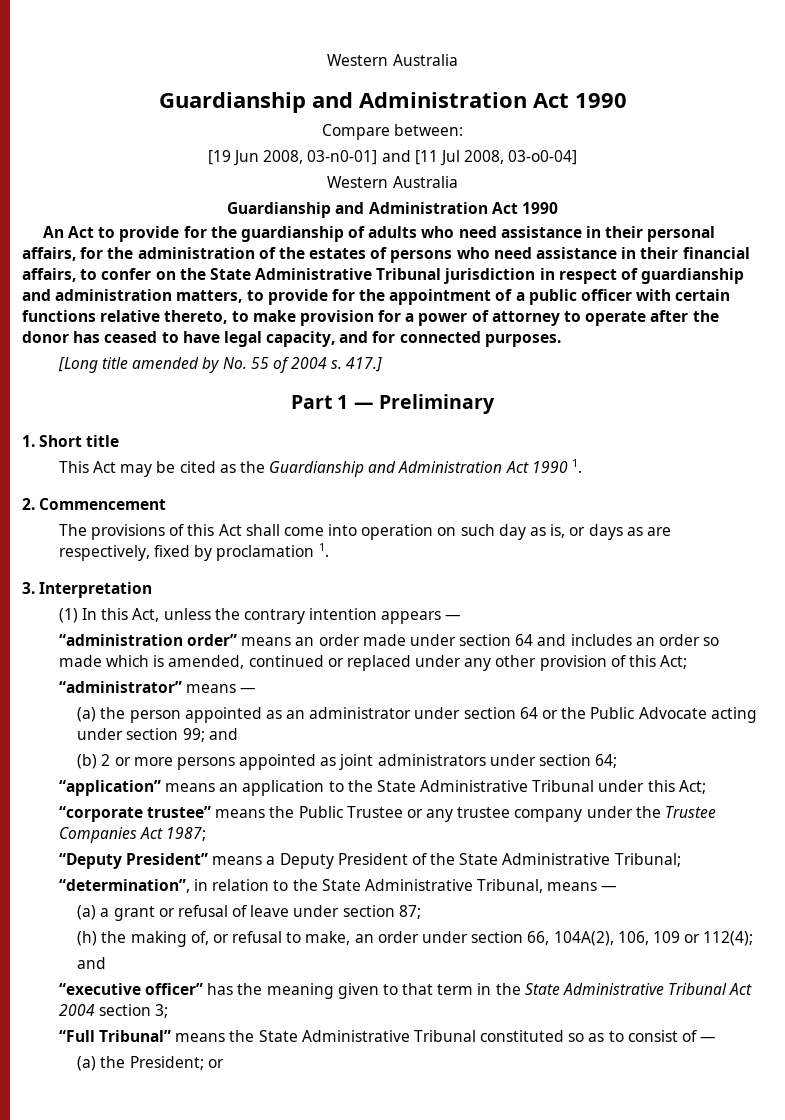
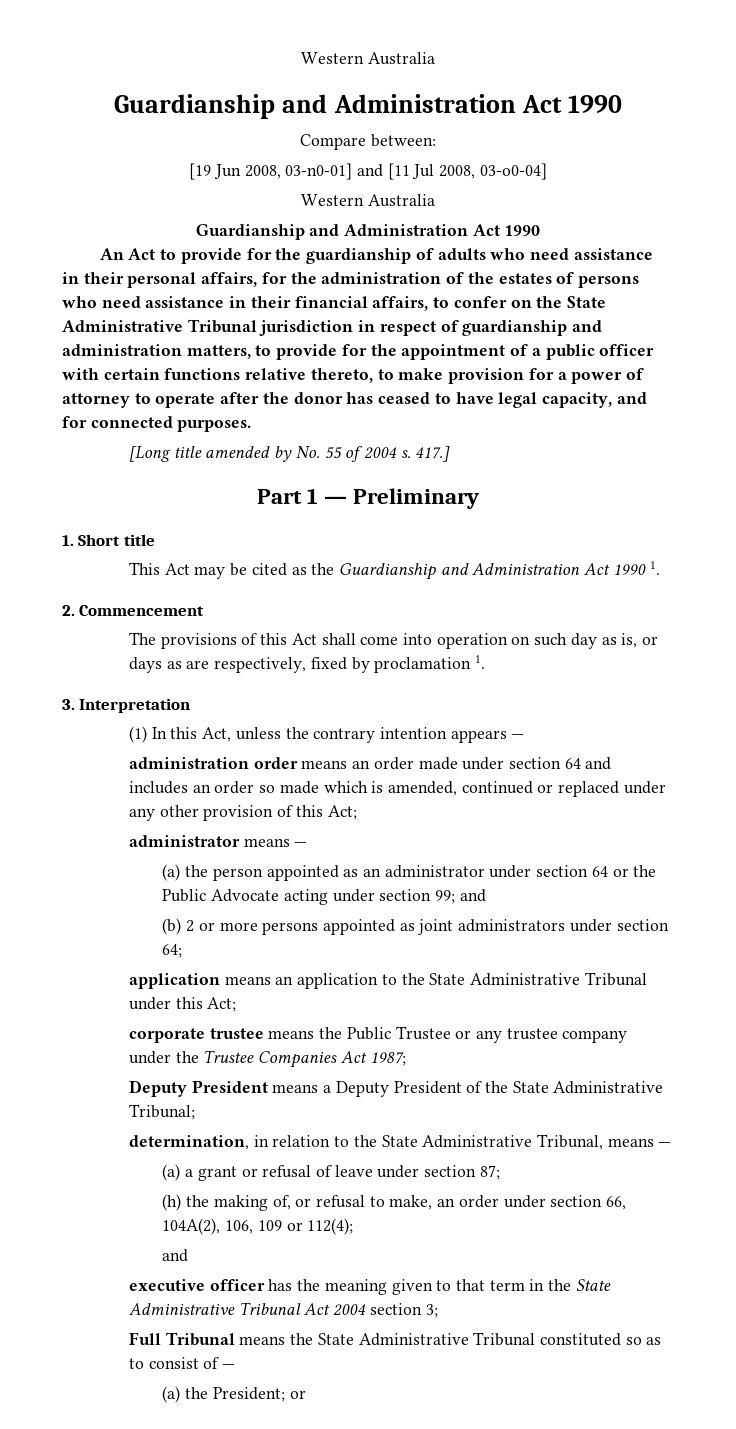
- “administration order” means an order made under section 64 and includes an order so made which is amended, continued or replaced under any other provision of this Act;
+ administration order means an order made under section 64 and includes an order so made which is amended, continued or replaced under any other provision of this Act;
- “administrator” means —
+ administrator means —
- “application” means an application to the State Administrative Tribunal under this Act;
+ application means an application to the State Administrative Tribunal under this Act;
- “corporate trustee” means the Public Trustee or any trustee company under the Trustee Companies Act 1987;
+ corporate trustee means the Public Trustee or any trustee company under the Trustee Companies Act 1987;
- “Deputy President” means a Deputy President of the State Administrative Tribunal;
+ Deputy President means a Deputy President of the State Administrative Tribunal;
- “determination”, in relation to the State Administrative Tribunal, means —
+ determination, in relation to the State Administrative Tribunal, means —
- “executive officer” has the meaning given to that term in the State Administrative Tribunal Act 2004 section 3;
+ executive officer has the meaning given to that term in the State Administrative Tribunal Act 2004 section 3;
- “Full Tribunal” means the State Administrative Tribunal constituted so as to consist of —
+ Full Tribunal means the State Administrative Tribunal constituted so as to consist of —

